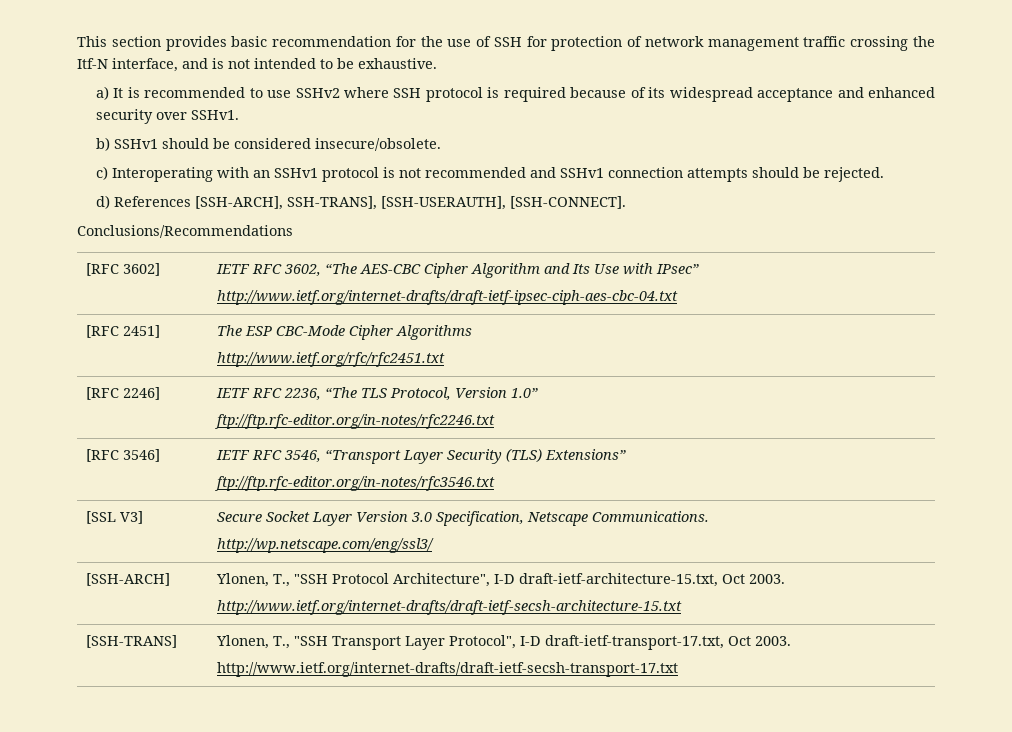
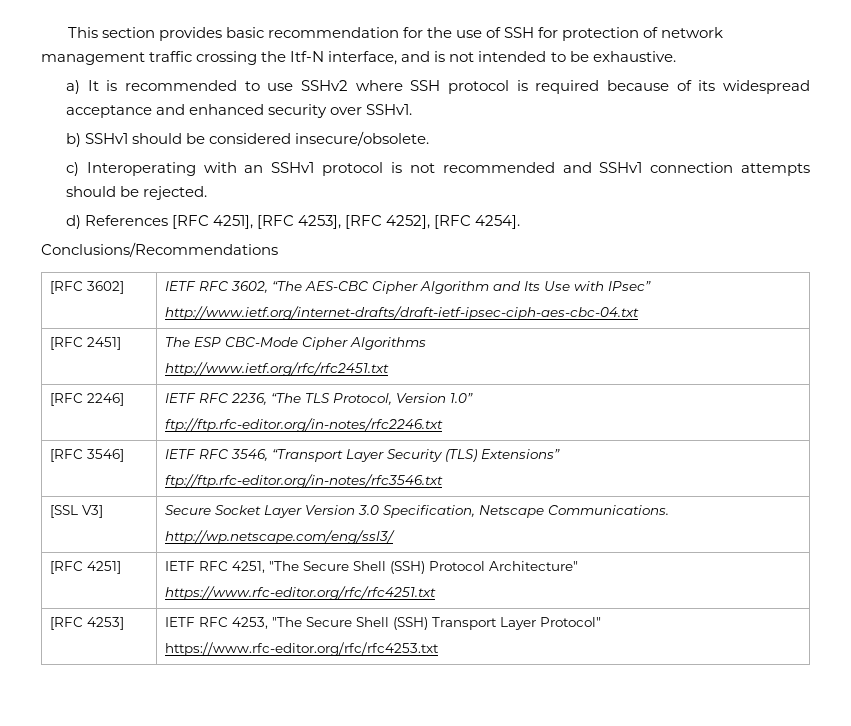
- d) References [SSH-ARCH], SSH-TRANS], [SSH-USERAUTH], [SSH-CONNECT].
+ d) References [RFC 4251], [RFC 4253], [RFC 4252], [RFC 4254].
- [SSH-ARCH] | Ylonen, T., "SSH Protocol Architecture", I-D draft-ietf-architecture-15.txt, Oct 2003.
- http://www.ietf.org/internet-drafts/draft-ietf-secsh-architecture-15.txt
- [SSH-TRANS] | Ylonen, T., "SSH Transport Layer Protocol", I-D draft-ietf-transport-17.txt, Oct 2003.
- http://www.ietf.org/internet-drafts/draft-ietf-secsh-transport-17.txt
+ [RFC 4251] | IETF RFC 4251, "The Secure Shell (SSH) Protocol Architecture"
+ https://www.rfc-editor.org/rfc/rfc4251.txt
+ [RFC 4253] | IETF RFC 4253, "The Secure Shell (SSH) Transport Layer Protocol"
+ https://www.rfc-editor.org/rfc/rfc4253.txt

